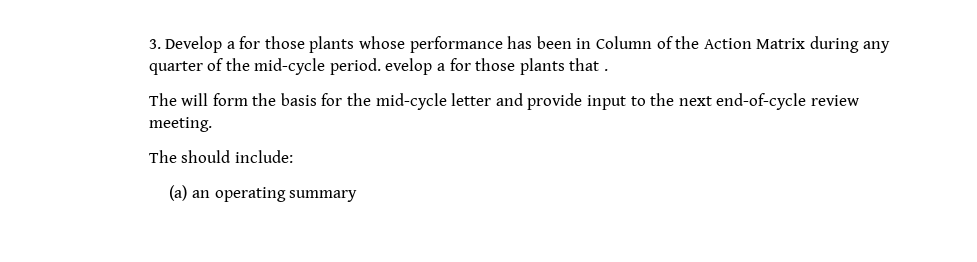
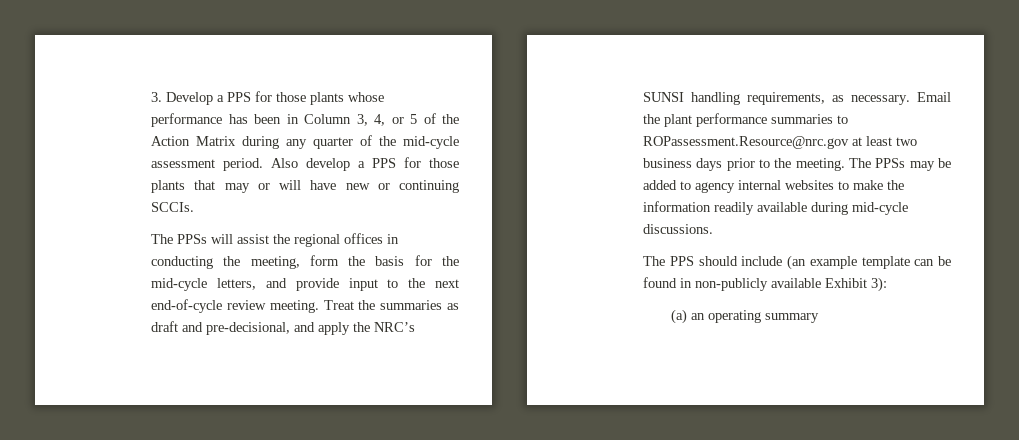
- 3. Develop a for those plants whose performance has been in Column of the Action Matrix during any quarter of the mid-cycle period. evelop a for those plants that .
- The will form the basis for the mid-cycle letter and provide input to the next end-of-cycle review meeting.
- The should include:
+ 3. Develop a PPS for those plants whose performance has been in Column 3, 4, or 5 of the Action Matrix during any quarter of the mid-cycle assessment period. Also develop a PPS for those plants that may or will have new or continuing SCCIs.
+ The PPSs will assist the regional offices in conducting the meeting, form the basis for the mid-cycle letters, and provide input to the next end-of-cycle review meeting. Treat the summaries as draft and pre-decisional, and apply the NRC’s SUNSI handling requirements, as necessary. Email the plant performance summaries to ROPassessment.Resource@nrc.gov at least two business days prior to the meeting. The PPSs may be added to agency internal websites to make the information readily available during mid-cycle discussions.
+ The PPS should include (an example template can be found in non-publicly available Exhibit 3):

